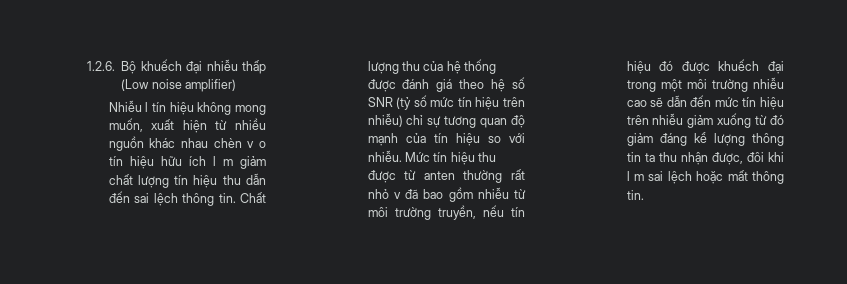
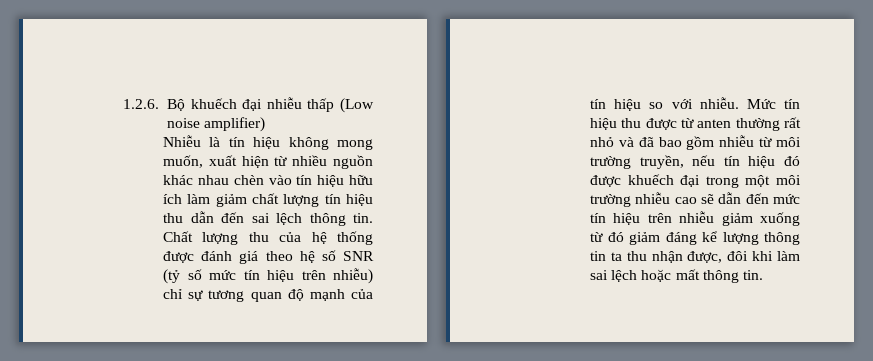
- Nhiễu l tín hiệu không mong muốn, xuất hiện từ nhiều nguồn khác nhau chèn v o tín hiệu hữu ích l m giảm chất lượng tín hiệu thu dẫn đến sai lệch thông tin.
+ Nhiễu là tín hiệu không mong muốn, xuất hiện từ nhiều nguồn khác nhau chèn vào tín hiệu hữu ích làm giảm chất lượng tín hiệu thu dẫn đến sai lệch thông tin.
- Mức tín hiệu thu được từ anten thường rất nhỏ v đã bao gồm nhiễu từ môi trường truyền, nếu tín hiệu đó được khuếch đại trong một môi trường nhiễu cao sẽ dẫn đến mức tín hiệu trên nhiễu giảm xuống từ đó giảm đáng kể lượng thông tin ta thu nhận được, đôi khi l m sai lệch hoặc mất thông tin.
+ Mức tín hiệu thu được từ anten thường rất nhỏ và đã bao gồm nhiễu từ môi trường truyền, nếu tín hiệu đó được khuếch đại trong một môi trường nhiễu cao sẽ dẫn đến mức tín hiệu trên nhiễu giảm xuống từ đó giảm đáng kể lượng thông tin ta thu nhận được, đôi khi làm sai lệch hoặc mất thông tin.

